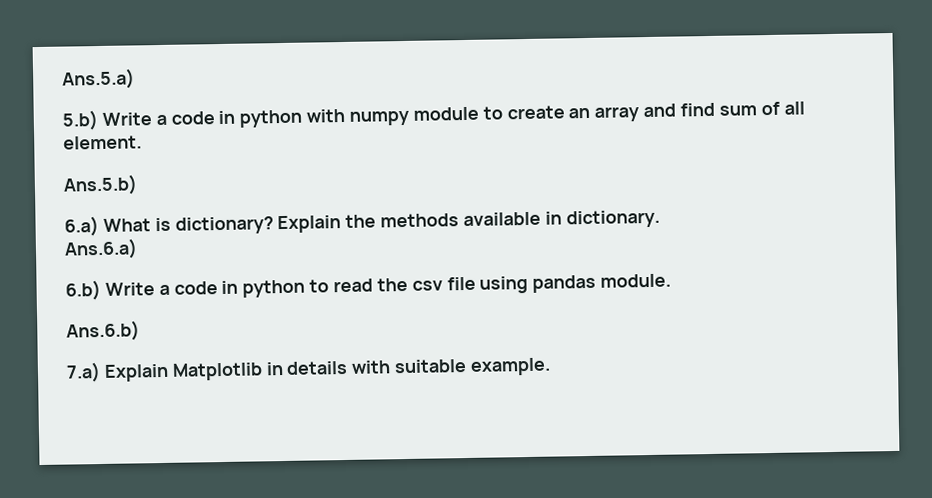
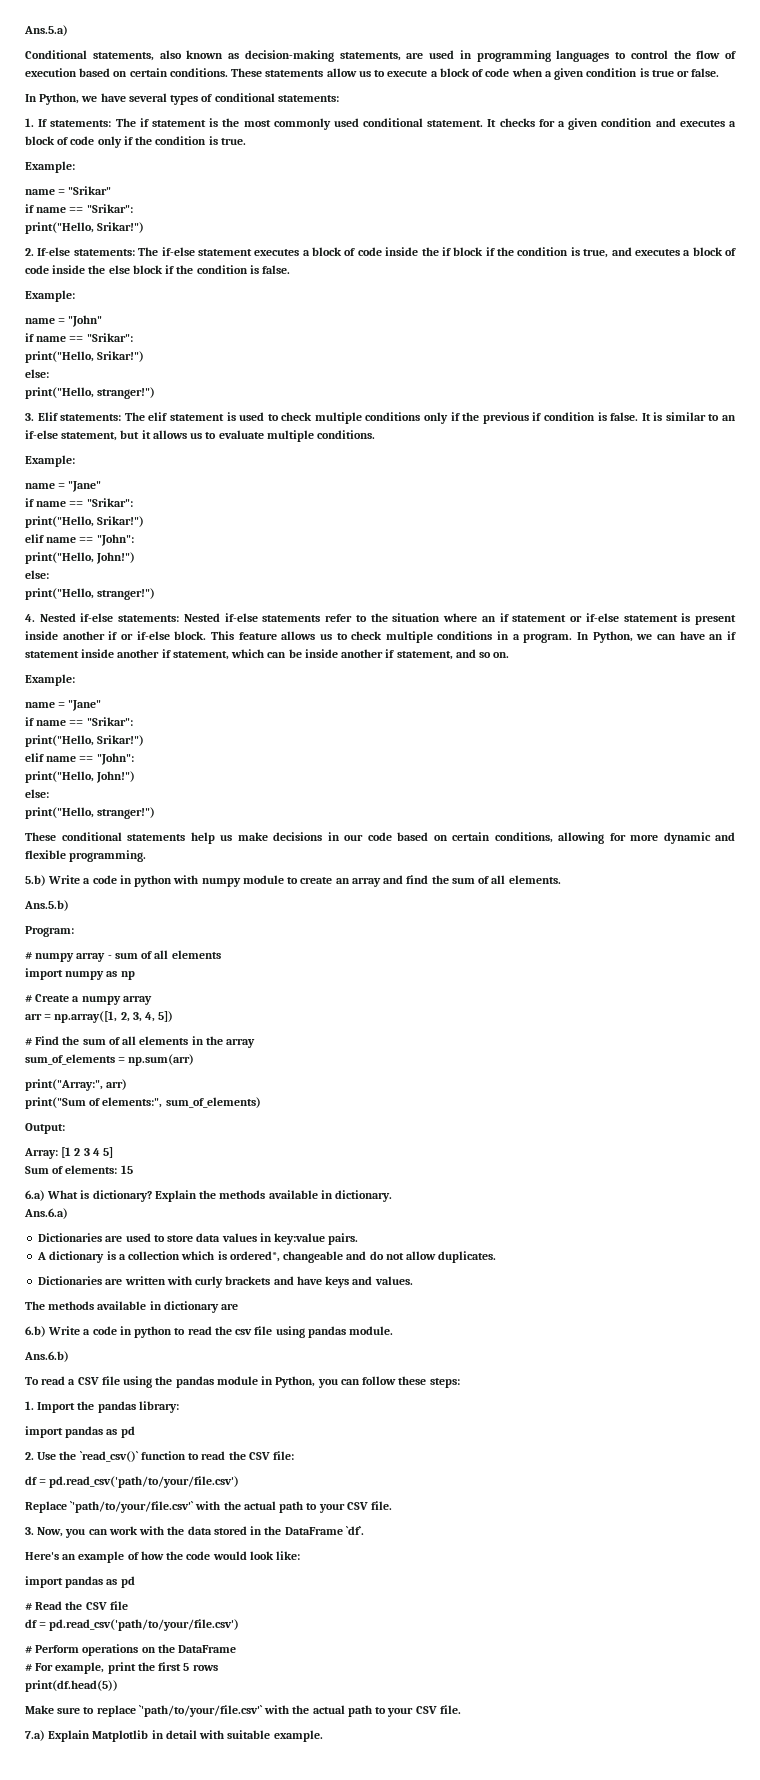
+ Conditional statements, also known as decision-making statements, are used in programming languages to control the flow of execution based on certain conditions. These statements allow us to execute a block of code when a given condition is true or false.
+ In Python, we have several types of conditional statements:
+ 1. If statements: The if statement is the most commonly used conditional statement. It checks for a given condition and executes a block of code only if the condition is true.
+ Example:
+ name = "Srikar"
+ if name == "Srikar":
+ print("Hello, Srikar!")
+ 2. If-else statements: The if-else statement executes a block of code inside the if block if the condition is true, and executes a block of code inside the else block if the condition is false.
+ Example:
+ name = "John"
+ if name == "Srikar":
+ print("Hello, Srikar!")
+ else:
+ print("Hello, stranger!")
+ 3. Elif statements: The elif statement is used to check multiple conditions only if the previous if condition is false. It is similar to an if-else statement, but it allows us to evaluate multiple conditions.
+ Example:
+ name = "Jane"
+ if name == "Srikar":
+ print("Hello, Srikar!")
+ elif name == "John":
+ print("Hello, John!")
+ else:
+ print("Hello, stranger!")
+ 4. Nested if-else statements: Nested if-else statements refer to the situation where an if statement or if-else statement is present inside another if or if-else block. This feature allows us to check multiple conditions in a program. In Python, we can have an if statement inside another if statement, which can be inside another if statement, and so on.
+ Example:
+ name = "Jane"
+ if name == "Srikar":
+ print("Hello, Srikar!")
+ elif name == "John":
+ print("Hello, John!")
+ else:
+ print("Hello, stranger!")
+ These conditional statements help us make decisions in our code based on certain conditions, allowing for more dynamic and flexible programming.
- 5.b) Write a code in python with numpy module to create an array and find sum of all element.
+ 5.b) Write a code in python with numpy module to create an array and find the sum of all elements.
+ Program:
+ # numpy array - sum of all elements
+ import numpy as np
+ # Create a numpy array
+ arr = np.array([1, 2, 3, 4, 5])
+ # Find the sum of all elements in the array
+ sum_of_elements = np.sum(arr)
+ print("Array:", arr)
+ print("Sum of elements:", sum_of_elements)
+ Output:
+ Array: [1 2 3 4 5]
+ Sum of elements: 15
+ Dictionaries are used to store data values in key:value pairs.
+ A dictionary is a collection which is ordered*, changeable and do not allow duplicates.
+ Dictionaries are written with curly brackets and have keys and values.
+ The methods available in dictionary are
+ To read a CSV file using the pandas module in Python, you can follow these steps:
+ 1. Import the pandas library:
+ import pandas as pd
+ 2. Use the `read_csv()` function to read the CSV file:
+ df = pd.read_csv('path/to/your/file.csv')
+ Replace `'path/to/your/file.csv'` with the actual path to your CSV file.
+ 3. Now, you can work with the data stored in the DataFrame `df`.
+ Here's an example of how the code would look like:
+ import pandas as pd
+ # Read the CSV file
+ df = pd.read_csv('path/to/your/file.csv')
+ # Perform operations on the DataFrame
+ # For example, print the first 5 rows
+ print(df.head(5))
+ Make sure to replace `'path/to/your/file.csv'` with the actual path to your CSV file.
- 7.a) Explain Matplotlib in details with suitable example.
+ 7.a) Explain Matplotlib in detail with suitable example.

